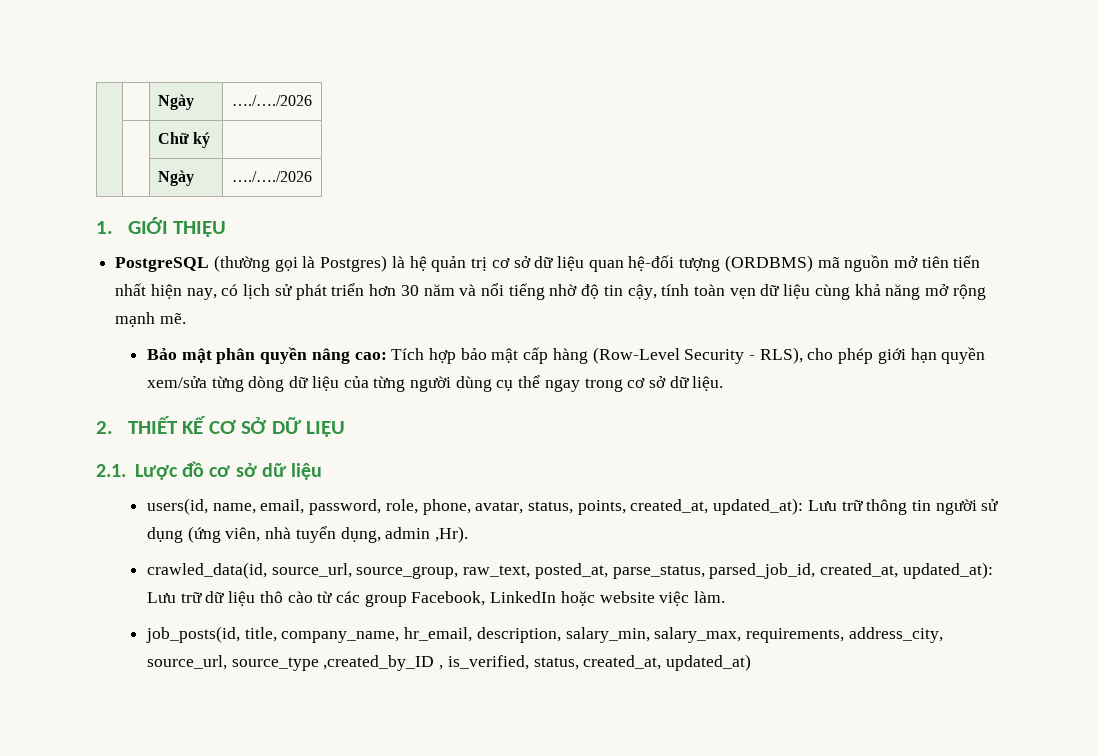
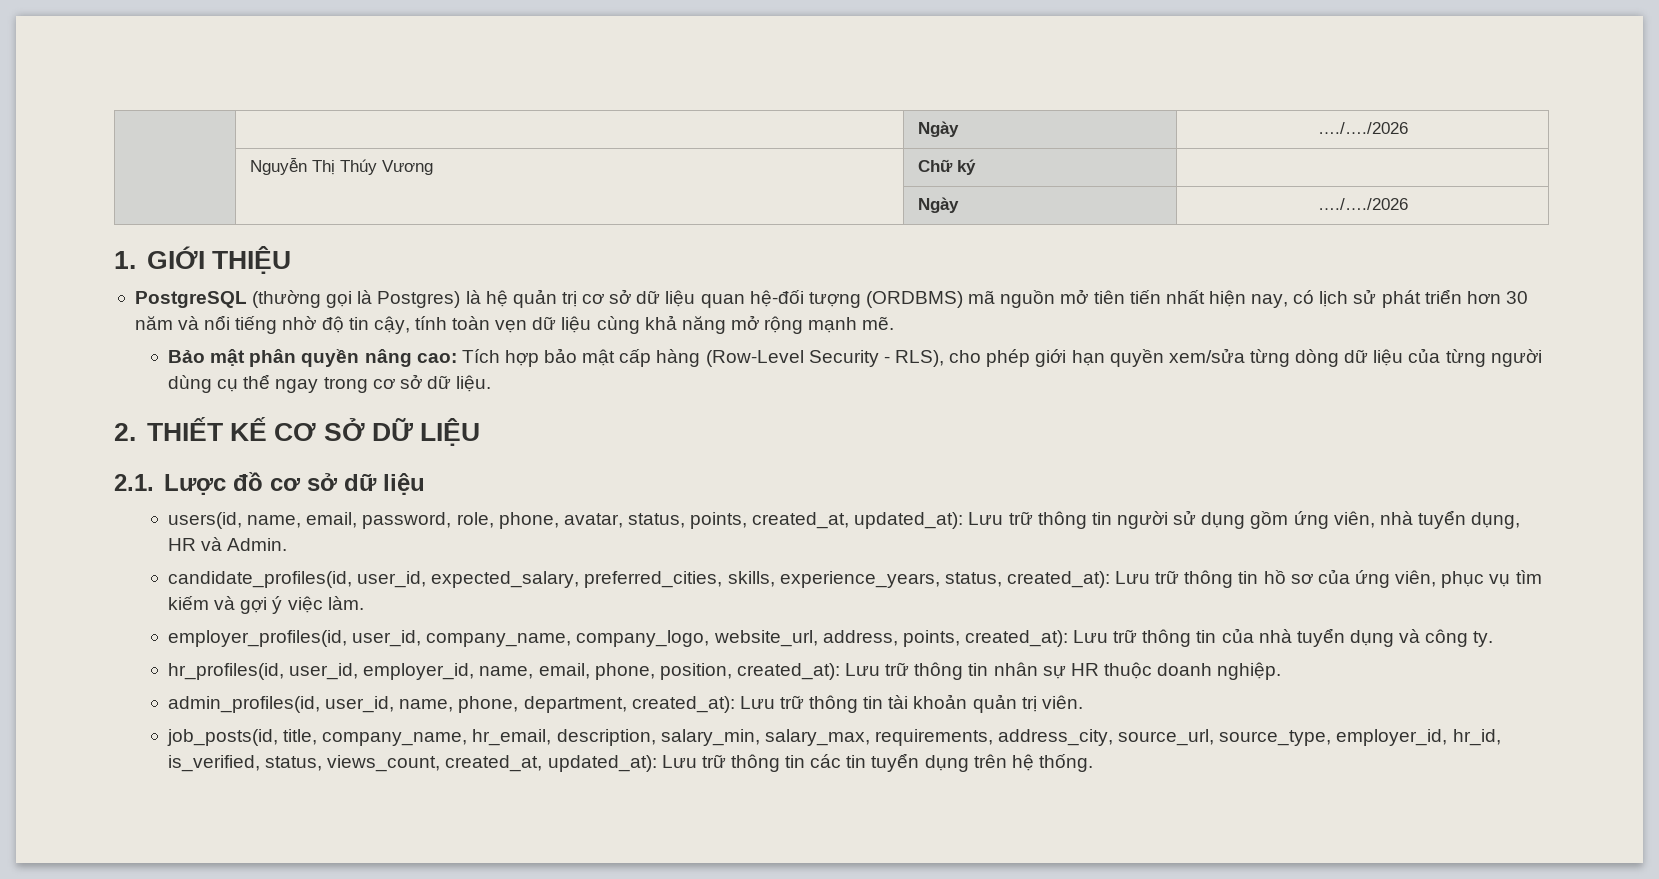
- | | Chữ ký |
+ | Nguyễn Thị Thúy Vương | Chữ ký |
- users(id, name, email, password, role, phone, avatar, status, points, created_at, updated_at): Lưu trữ thông tin người sử dụng (ứng viên, nhà tuyển dụng, admin ,Hr).
- crawled_data(id, source_url, source_group, raw_text, posted_at, parse_status, parsed_job_id, created_at, updated_at): Lưu trữ dữ liệu thô cào từ các group Facebook, LinkedIn hoặc website việc làm.
+ users(id, name, email, password, role, phone, avatar, status, points, created_at, updated_at): Lưu trữ thông tin người sử dụng gồm ứng viên, nhà tuyển dụng, HR và Admin.
+ candidate_profiles(id, user_id, expected_salary, preferred_cities, skills, experience_years, status, created_at): Lưu trữ thông tin hồ sơ của ứng viên, phục vụ tìm kiếm và gợi ý việc làm.
+ employer_profiles(id, user_id, company_name, company_logo, website_url, address, points, created_at): Lưu trữ thông tin của nhà tuyển dụng và công ty.
+ hr_profiles(id, user_id, employer_id, name, email, phone, position, created_at): Lưu trữ thông tin nhân sự HR thuộc doanh nghiệp.
+ admin_profiles(id, user_id, name, phone, department, created_at): Lưu trữ thông tin tài khoản quản trị viên.
- job_posts(id, title, company_name, hr_email, description, salary_min, salary_max, requirements, address_city, source_url, source_type ,created_by_ID , is_verified, status, created_at, updated_at)
+ job_posts(id, title, company_name, hr_email, description, salary_min, salary_max, requirements, address_city, source_url, source_type, employer_id, hr_id, is_verified, status, views_count, created_at, updated_at): Lưu trữ thông tin các tin tuyển dụng trên hệ thống.

